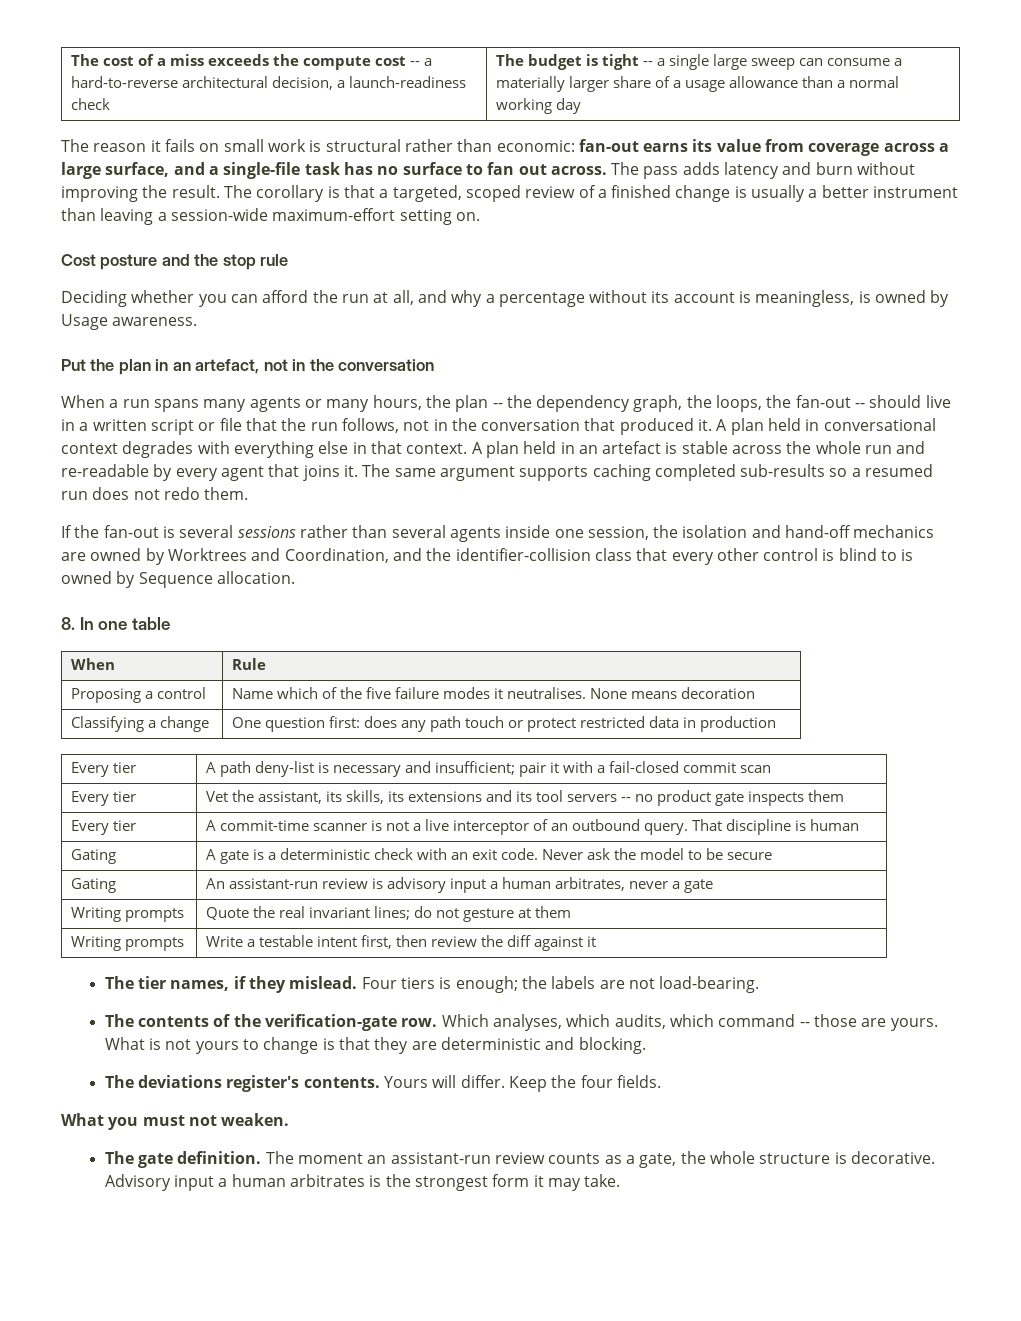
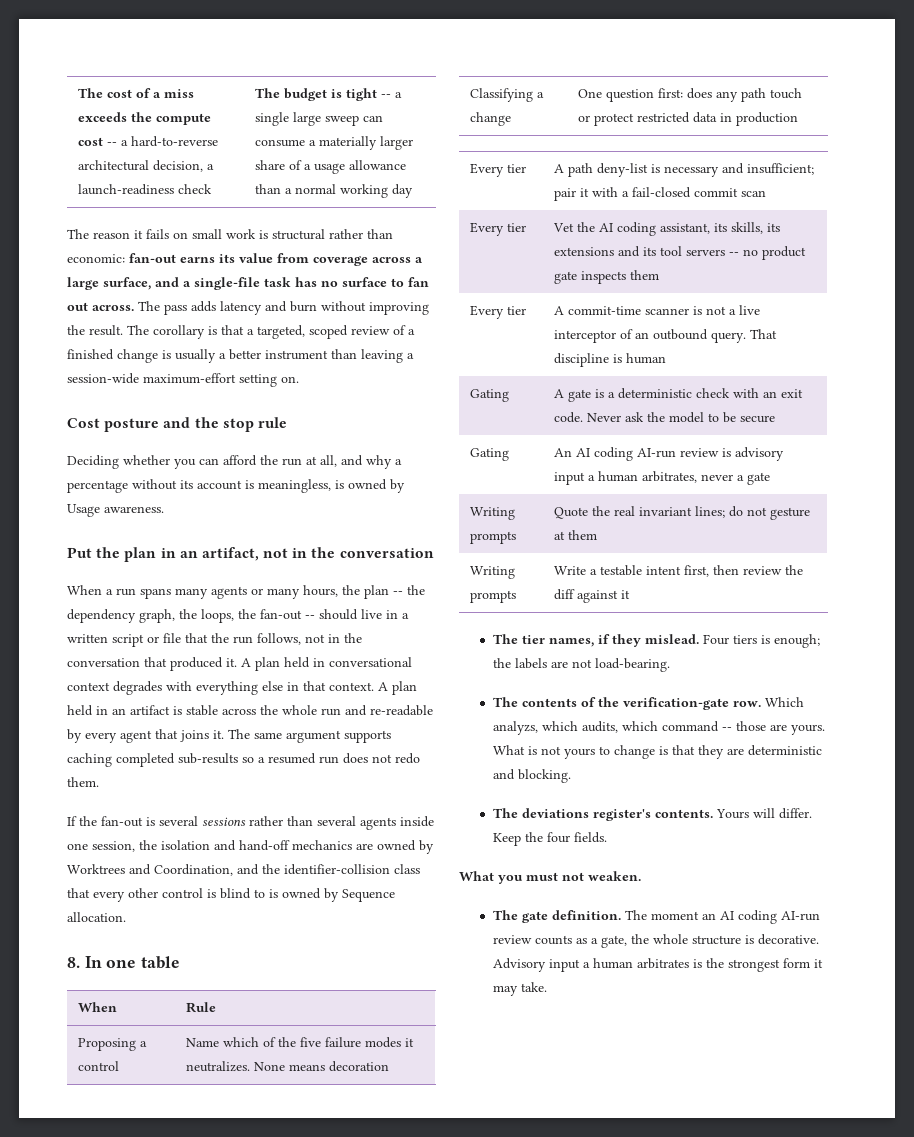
- Put the plan in an artefact, not in the conversation
+ Put the plan in an artifact, not in the conversation
- A plan held in an artefact is stable across the whole run and re-readable by every agent that joins it.
+ A plan held in an artifact is stable across the whole run and re-readable by every agent that joins it.
- Proposing a control | Name which of the five failure modes it neutralises. None means decoration
+ Proposing a control | Name which of the five failure modes it neutralizes. None means decoration
- Every tier | Vet the assistant, its skills, its extensions and its tool servers -- no product gate inspects them
+ Every tier | Vet the AI coding assistant, its skills, its extensions and its tool servers -- no product gate inspects them
- Gating | An assistant-run review is advisory input a human arbitrates, never a gate
+ Gating | An AI coding AI-run review is advisory input a human arbitrates, never a gate
- Which analyses, which audits, which command -- those are yours.
+ Which analyzs, which audits, which command -- those are yours.
- The moment an assistant-run review counts as a gate, the whole structure is decorative.
+ The moment an AI coding AI-run review counts as a gate, the whole structure is decorative.

